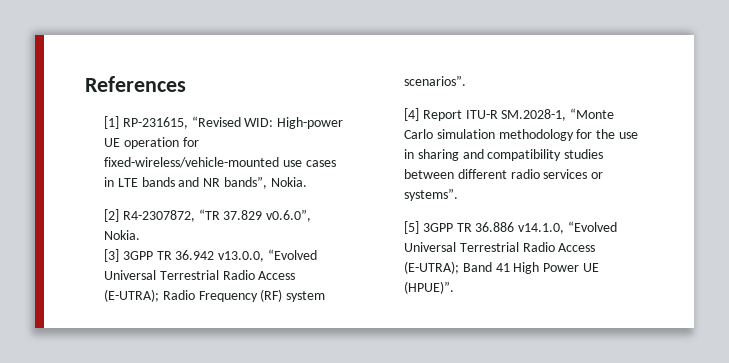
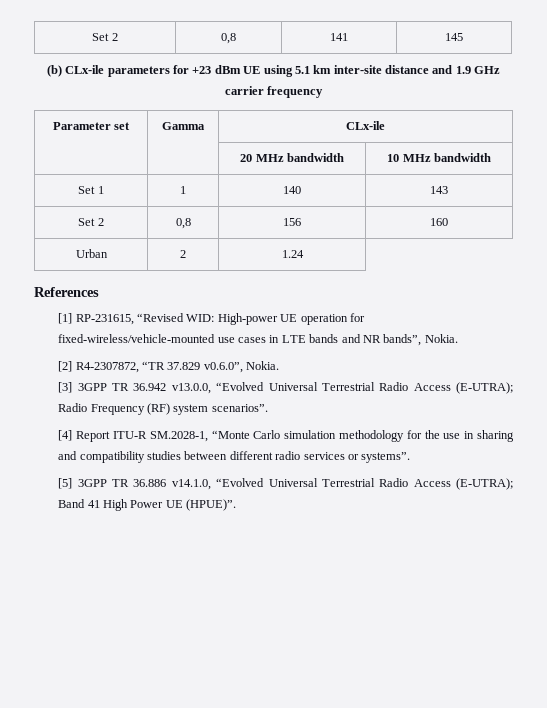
+ Set 2 | 0,8 | 141 | 145
+ (b) CLx-ile parameters for +23 dBm UE using 5.1 km inter-site distance and 1.9 GHz carrier frequency
+ Parameter set | Gamma | CLx-ile
+ | | 20 MHz bandwidth | 10 MHz bandwidth
+ Set 1 | 1 | 140 | 143
+ Set 2 | 0,8 | 156 | 160
+ Urban | 2 | 1.24

